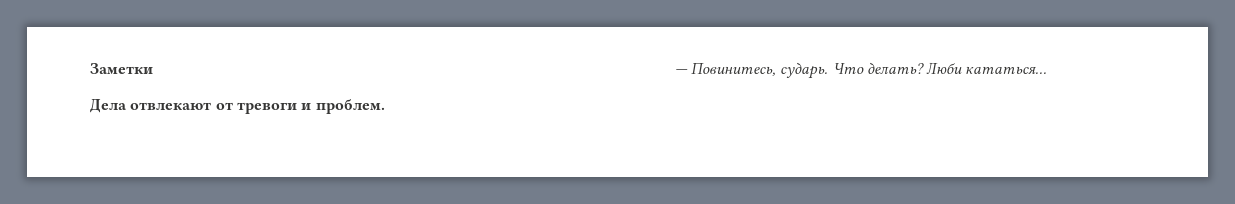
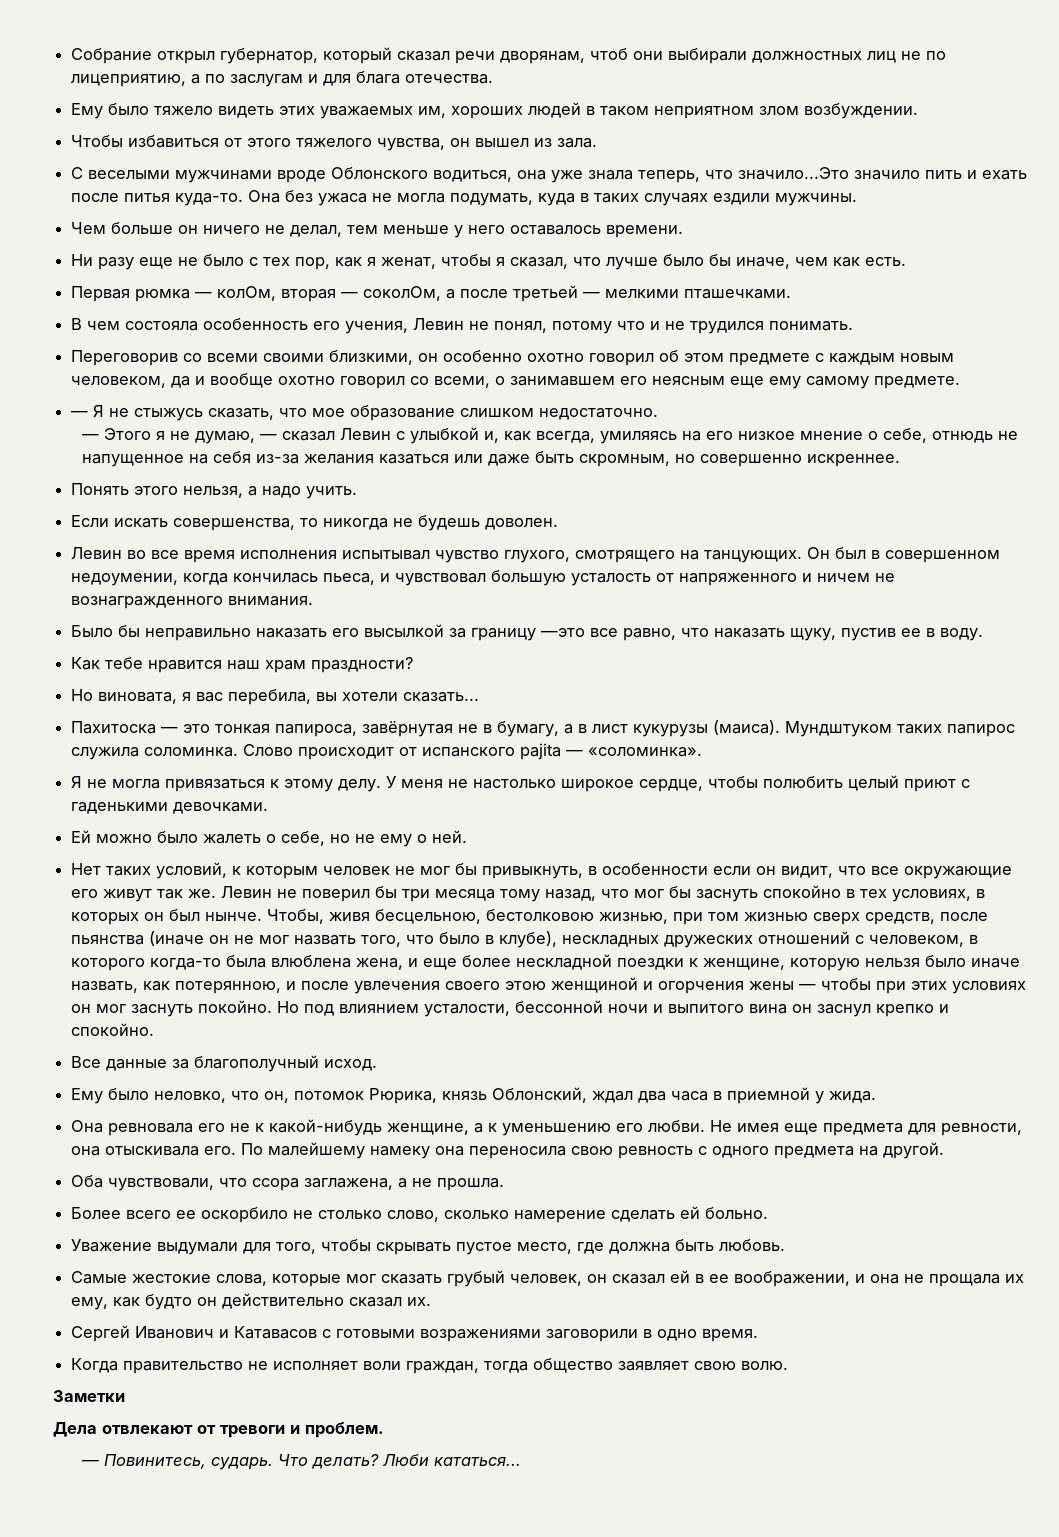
+ Собрание открыл губернатор, который сказал речи дворянам, чтоб они выбирали должностных лиц не по лицеприятию, а по заслугам и для блага отечества.
+ Ему было тяжело видеть этих уважаемых им, хороших людей в таком неприятном злом возбуждении.
+ Чтобы избавиться от этого тяжелого чувства, он вышел из зала.
+ С веселыми мужчинами вроде Облонского водиться, она уже знала теперь, что значило...Это значило пить и ехать после питья куда-то. Она без ужаса не могла подумать, куда в таких случаях ездили мужчины.
+ Чем больше он ничего не делал, тем меньше у него оставалось времени.
+ Ни разу еще не было с тех пор, как я женат, чтобы я сказал, что лучше было бы иначе, чем как есть.
+ Первая рюмка — колОм, вторая — соколОм, а после третьей — мелкими пташечками.
+ В чем состояла особенность его учения, Левин не понял, потому что и не трудился понимать.
+ Переговорив со всеми своими близкими, он особенно охотно говорил об этом предмете с каждым новым человеком, да и вообще охотно говорил со всеми, о занимавшем его неясным еще ему самому предмете.
+ — Я не стыжусь сказать, что мое образование слишком недостаточно.
+ — Этого я не думаю, — сказал Левин с улыбкой и, как всегда, умиляясь на его низкое мнение о себе, отнюдь не напущенное на себя из-за желания казаться или даже быть скромным, но совершенно искреннее.
+ Понять этого нельзя, а надо учить.
+ Если искать совершенства, то никогда не будешь доволен.
+ Левин во все время исполнения испытывал чувство глухого, смотрящего на танцующих. Он был в совершенном недоумении, когда кончилась пьеса, и чувствовал большую усталость от напряженного и ничем не вознагражденного внимания.
+ Было бы неправильно наказать его высылкой за границу —это все равно, что наказать щуку, пустив ее в воду.
+ Как тебе нравится наш храм праздности?
+ Но виновата, я вас перебила, вы хотели сказать...
+ Пахитоска — это тонкая папироса, завёрнутая не в бумагу, а в лист кукурузы (маиса). Мундштуком таких папирос служила соломинка. Слово происходит от испанского pajita — «соломинка».
+ Я не могла привязаться к этому делу. У меня не настолько широкое сердце, чтобы полюбить целый приют с гаденькими девочками.
+ Ей можно было жалеть о себе, но не ему о ней.
+ Нет таких условий, к которым человек не мог бы привыкнуть, в особенности если он видит, что все окружающие его живут так же. Левин не поверил бы три месяца тому назад, что мог бы заснуть спокойно в тех условиях, в которых он был нынче. Чтобы, живя бесцельною, бестолковою жизнью, при том жизнью сверх средств, после пьянства (иначе он не мог назвать того, что было в клубе), нескладных дружеских отношений с человеком, в которого когда-то была влюблена жена, и еще более нескладной поездки к женщине, которую нельзя было иначе назвать, как потерянною, и после увлечения своего этою женщиной и огорчения жены — чтобы при этих условиях он мог заснуть покойно. Но под влиянием усталости, бессонной ночи и выпитого вина он заснул крепко и спокойно.
+ Все данные за благополучный исход.
+ Ему было неловко, что он, потомок Рюрика, князь Облонский, ждал два часа в приемной у жида.
+ Она ревновала его не к какой-нибудь женщине, а к уменьшению его любви. Не имея еще предмета для ревности, она отыскивала его. По малейшему намеку она переносила свою ревность с одного предмета на другой.
+ Оба чувствовали, что ссора заглажена, а не прошла.
+ Более всего ее оскорбило не столько слово, сколько намерение сделать ей больно.
+ Уважение выдумали для того, чтобы скрывать пустое место, где должна быть любовь.
+ Самые жестокие слова, которые мог сказать грубый человек, он сказал ей в ее воображении, и она не прощала их ему, как будто он действительно сказал их.
+ Сергей Иванович и Катавасов с готовыми возражениями заговорили в одно время.
+ Когда правительство не исполняет воли граждан, тогда общество заявляет свою волю.

